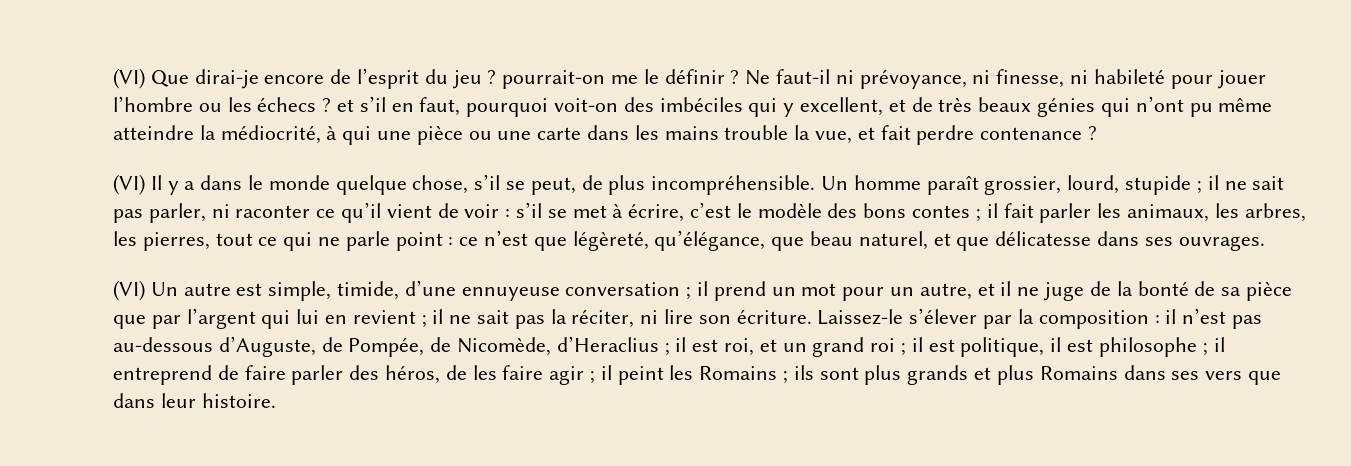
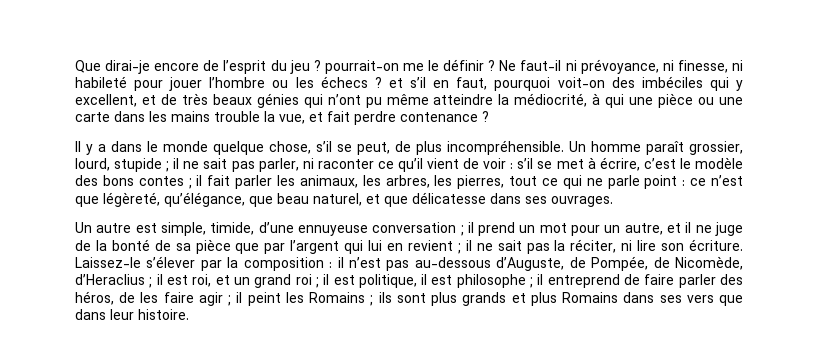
- (VI) Que dirai-je encore de l’esprit du jeu ? pourrait-on me le définir ?
+ Que dirai-je encore de l’esprit du jeu ? pourrait-on me le définir ?
- (VI) Il y a dans le monde quelque chose, s’il se peut, de plus incompréhensible.
+ Il y a dans le monde quelque chose, s’il se peut, de plus incompréhensible.
- (VI) Un autre est simple, timide, d’une ennuyeuse conversation ; il prend un mot pour un autre, et il ne juge de la bonté de sa pièce que par l’argent qui lui en revient ; il ne sait pas la réciter, ni lire son écriture.
+ Un autre est simple, timide, d’une ennuyeuse conversation ; il prend un mot pour un autre, et il ne juge de la bonté de sa pièce que par l’argent qui lui en revient ; il ne sait pas la réciter, ni lire son écriture.

